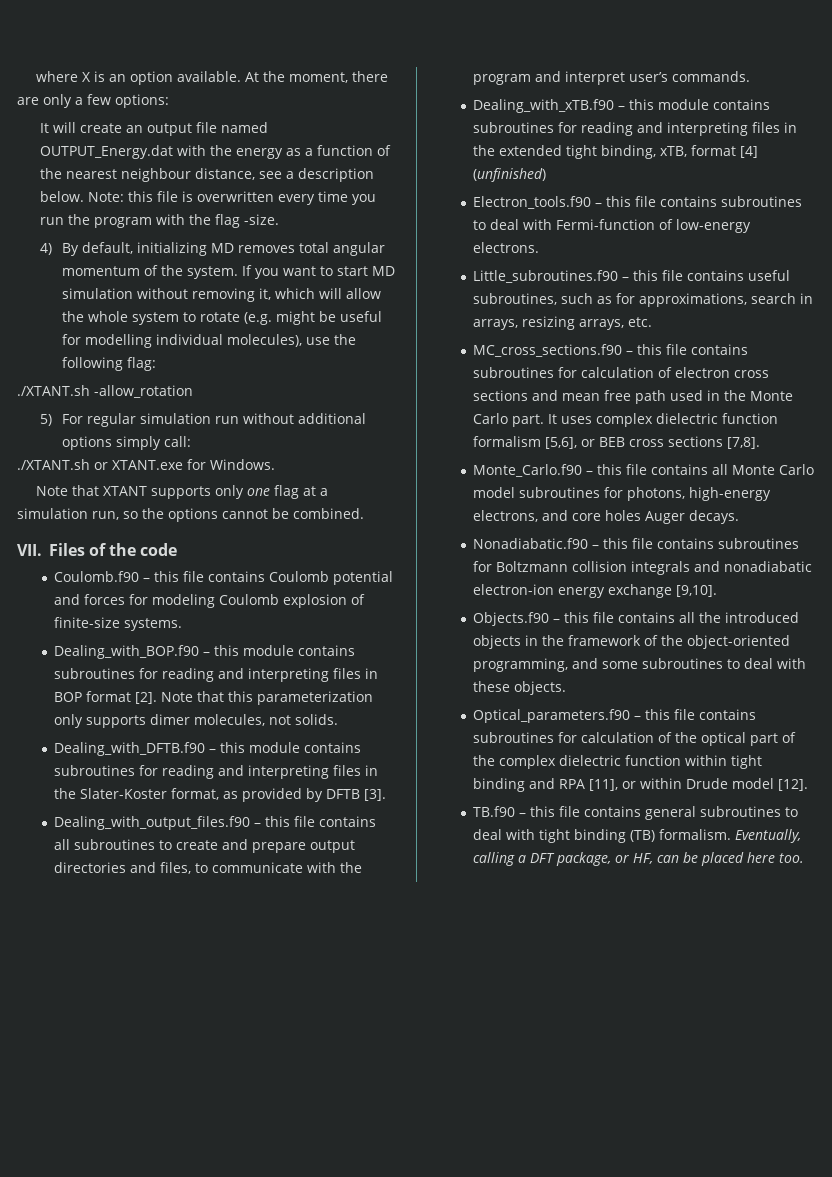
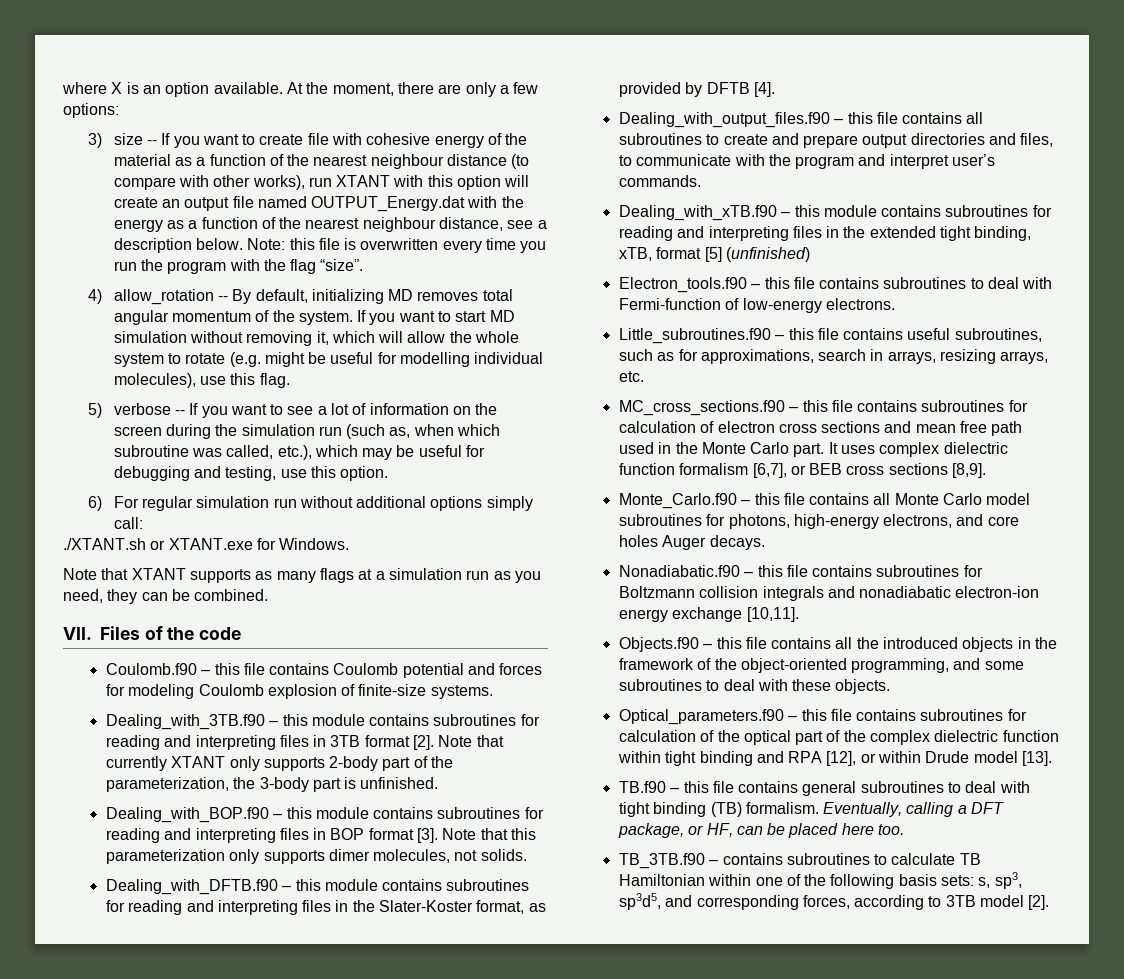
- It will create an output file named OUTPUT_Energy.dat with the energy as a function of the nearest neighbour distance, see a description below.
+ 3) size -- If you want to create file with cohesive energy of the material as a function of the nearest neighbour distance (to compare with other works), run XTANT with this option will create an output file named OUTPUT_Energy.dat with the energy as a function of the nearest neighbour distance, see a description below.
- Note: this file is overwritten every time you run the program with the flag -size.
+ Note: this file is overwritten every time you run the program with the flag “size”.
- 4) By default, initializing MD removes total angular momentum of the system.
+ 4) allow_rotation -- By default, initializing MD removes total angular momentum of the system.
- If you want to start MD simulation without removing it, which will allow the whole system to rotate (e.g. might be useful for modelling individual molecules), use the following flag:
- ./XTANT.sh -allow_rotation
- 5) For regular simulation run without additional options simply call:
+ If you want to start MD simulation without removing it, which will allow the whole system to rotate (e.g. might be useful for modelling individual molecules), use this flag.
+ 5) verbose -- If you want to see a lot of information on the screen during the simulation run (such as, when which subroutine was called, etc.), which may be useful for debugging and testing, use this option.
+ 6) For regular simulation run without additional options simply call:
- Note that XTANT supports only one flag at a simulation run, so the options cannot be combined.
+ Note that XTANT supports as many flags at a simulation run as you need, they can be combined.
+ Dealing_with_3TB.f90 – this module contains subroutines for reading and interpreting files in 3TB format [2]. Note that currently XTANT only supports 2-body part of the parameterization, the 3-body part is unfinished.
- Dealing_with_BOP.f90 – this module contains subroutines for reading and interpreting files in BOP format [2].
+ Dealing_with_BOP.f90 – this module contains subroutines for reading and interpreting files in BOP format [3].
- Dealing_with_DFTB.f90 – this module contains subroutines for reading and interpreting files in the Slater-Koster format, as provided by DFTB [3].
+ Dealing_with_DFTB.f90 – this module contains subroutines for reading and interpreting files in the Slater-Koster format, as provided by DFTB [4].
- Dealing_with_xTB.f90 – this module contains subroutines for reading and interpreting files in the extended tight binding, xTB, format [4] (unfinished)
+ Dealing_with_xTB.f90 – this module contains subroutines for reading and interpreting files in the extended tight binding, xTB, format [5] (unfinished)
- It uses complex dielectric function formalism [5,6], or BEB cross sections [7,8].
+ It uses complex dielectric function formalism [6,7], or BEB cross sections [8,9].
- Nonadiabatic.f90 – this file contains subroutines for Boltzmann collision integrals and nonadiabatic electron-ion energy exchange [9,10].
+ Nonadiabatic.f90 – this file contains subroutines for Boltzmann collision integrals and nonadiabatic electron-ion energy exchange [10,11].
- Optical_parameters.f90 – this file contains subroutines for calculation of the optical part of the complex dielectric function within tight binding and RPA [11], or within Drude model [12].
+ Optical_parameters.f90 – this file contains subroutines for calculation of the optical part of the complex dielectric function within tight binding and RPA [12], or within Drude model [13].
+ TB_3TB.f90 – contains subroutines to calculate TB Hamiltonian within one of the following basis sets: s, sp3, sp3d5, and corresponding forces, according to 3TB model [2].

